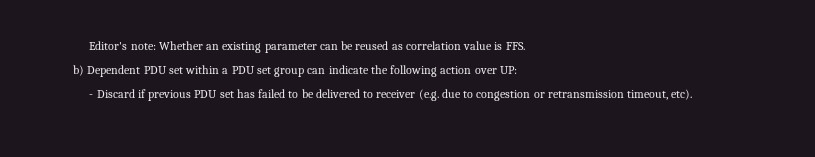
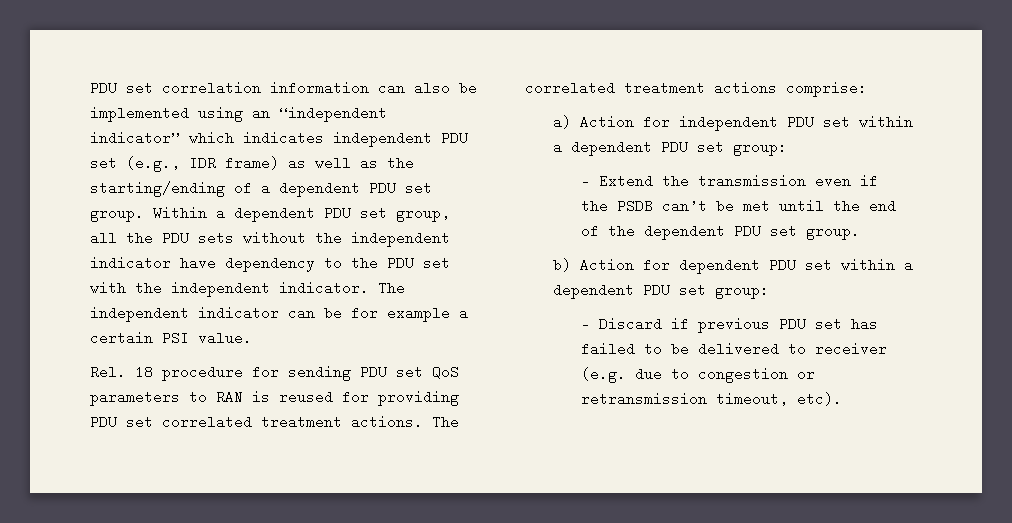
- Editor's note: Whether an existing parameter can be reused as correlation value is FFS.
- b) Dependent PDU set within a PDU set group can indicate the following action over UP:
+ PDU set correlation information can also be implemented using an “independent indicator” which indicates independent PDU set (e.g., IDR frame) as well as the starting/ending of a dependent PDU set group. Within a dependent PDU set group, all the PDU sets without the independent indicator have dependency to the PDU set with the independent indicator. The independent indicator can be for example a certain PSI value.
+ Rel. 18 procedure for sending PDU set QoS parameters to RAN is reused for providing PDU set correlated treatment actions. The correlated treatment actions comprise:
+ a) Action for independent PDU set within a dependent PDU set group:
+ - Extend the transmission even if the PSDB can’t be met until the end of the dependent PDU set group.
+ b) Action for dependent PDU set within a dependent PDU set group:

